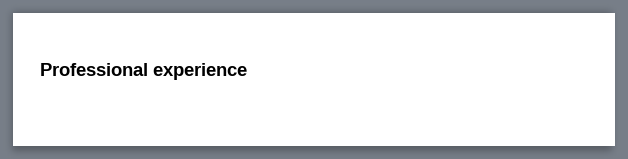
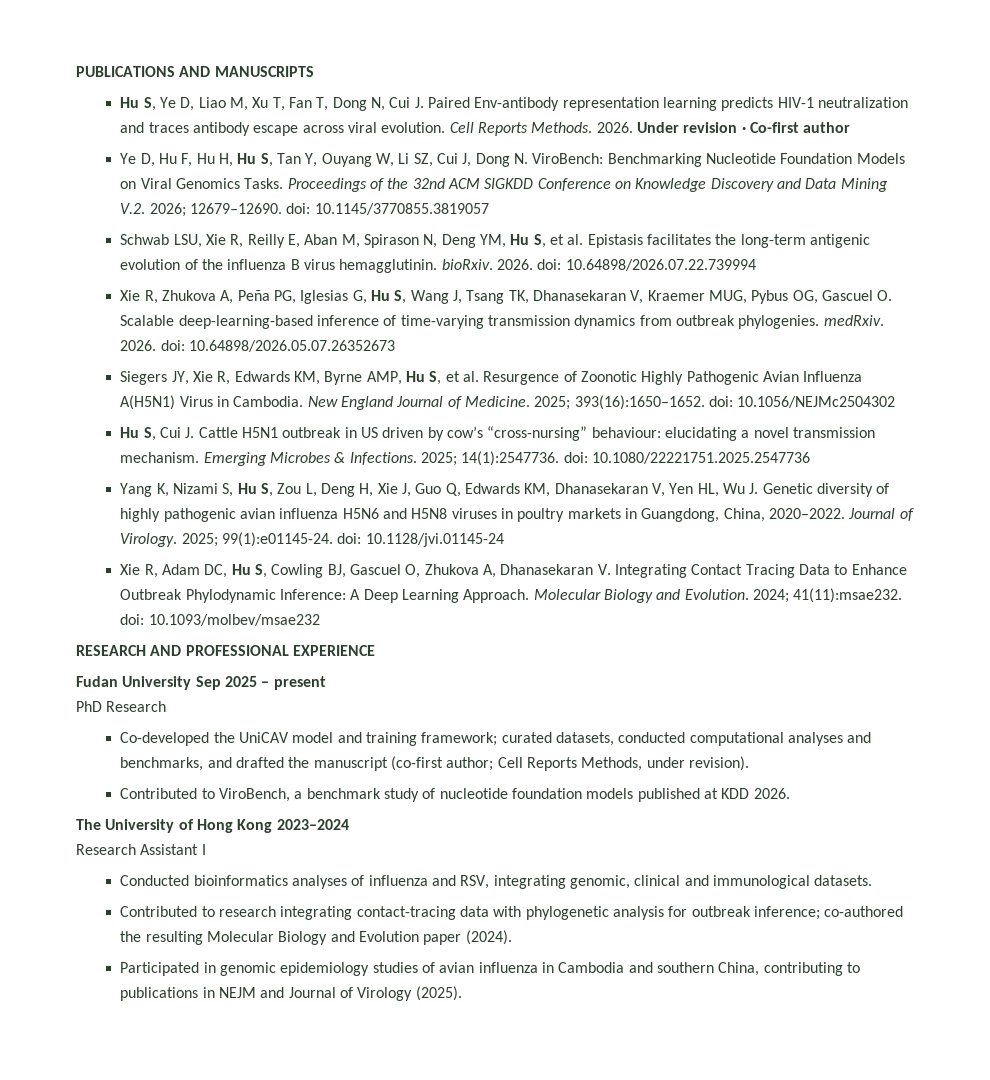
- Professional experience
+ PUBLICATIONS AND MANUSCRIPTS
+ Hu S, Ye D, Liao M, Xu T, Fan T, Dong N, Cui J. Paired Env-antibody representation learning predicts HIV-1 neutralization and traces antibody escape across viral evolution. Cell Reports Methods. 2026. Under revision · Co-first author
+ Ye D, Hu F, Hu H, Hu S, Tan Y, Ouyang W, Li SZ, Cui J, Dong N. ViroBench: Benchmarking Nucleotide Foundation Models on Viral Genomics Tasks. Proceedings of the 32nd ACM SIGKDD Conference on Knowledge Discovery and Data Mining V.2. 2026; 12679–12690. doi: 10.1145/3770855.3819057
+ Schwab LSU, Xie R, Reilly E, Aban M, Spirason N, Deng YM, Hu S, et al. Epistasis facilitates the long-term antigenic evolution of the influenza B virus hemagglutinin. bioRxiv. 2026. doi: 10.64898/2026.07.22.739994
+ Xie R, Zhukova A, Peña PG, Iglesias G, Hu S, Wang J, Tsang TK, Dhanasekaran V, Kraemer MUG, Pybus OG, Gascuel O. Scalable deep-learning-based inference of time-varying transmission dynamics from outbreak phylogenies. medRxiv. 2026. doi: 10.64898/2026.05.07.26352673
+ Siegers JY, Xie R, Edwards KM, Byrne AMP, Hu S, et al. Resurgence of Zoonotic Highly Pathogenic Avian Influenza A(H5N1) Virus in Cambodia. New England Journal of Medicine. 2025; 393(16):1650–1652. doi: 10.1056/NEJMc2504302
+ Hu S, Cui J. Cattle H5N1 outbreak in US driven by cow’s “cross-nursing” behaviour: elucidating a novel transmission mechanism. Emerging Microbes & Infections. 2025; 14(1):2547736. doi: 10.1080/22221751.2025.2547736
+ Yang K, Nizami S, Hu S, Zou L, Deng H, Xie J, Guo Q, Edwards KM, Dhanasekaran V, Yen HL, Wu J. Genetic diversity of highly pathogenic avian influenza H5N6 and H5N8 viruses in poultry markets in Guangdong, China, 2020–2022. Journal of Virology. 2025; 99(1):e01145-24. doi: 10.1128/jvi.01145-24
+ Xie R, Adam DC, Hu S, Cowling BJ, Gascuel O, Zhukova A, Dhanasekaran V. Integrating Contact Tracing Data to Enhance Outbreak Phylodynamic Inference: A Deep Learning Approach. Molecular Biology and Evolution. 2024; 41(11):msae232. doi: 10.1093/molbev/msae232
+ RESEARCH AND PROFESSIONAL EXPERIENCE
+ Fudan University Sep 2025 – present
+ PhD Research
+ Co-developed the UniCAV model and training framework; curated datasets, conducted computational analyses and benchmarks, and drafted the manuscript (co-first author; Cell Reports Methods, under revision).
+ Contributed to ViroBench, a benchmark study of nucleotide foundation models published at KDD 2026.
+ The University of Hong Kong 2023–2024
+ Research Assistant I
+ Conducted bioinformatics analyses of influenza and RSV, integrating genomic, clinical and immunological datasets.
+ Contributed to research integrating contact-tracing data with phylogenetic analysis for outbreak inference; co-authored the resulting Molecular Biology and Evolution paper (2024).
+ Participated in genomic epidemiology studies of avian influenza in Cambodia and southern China, contributing to publications in NEJM and Journal of Virology (2025).

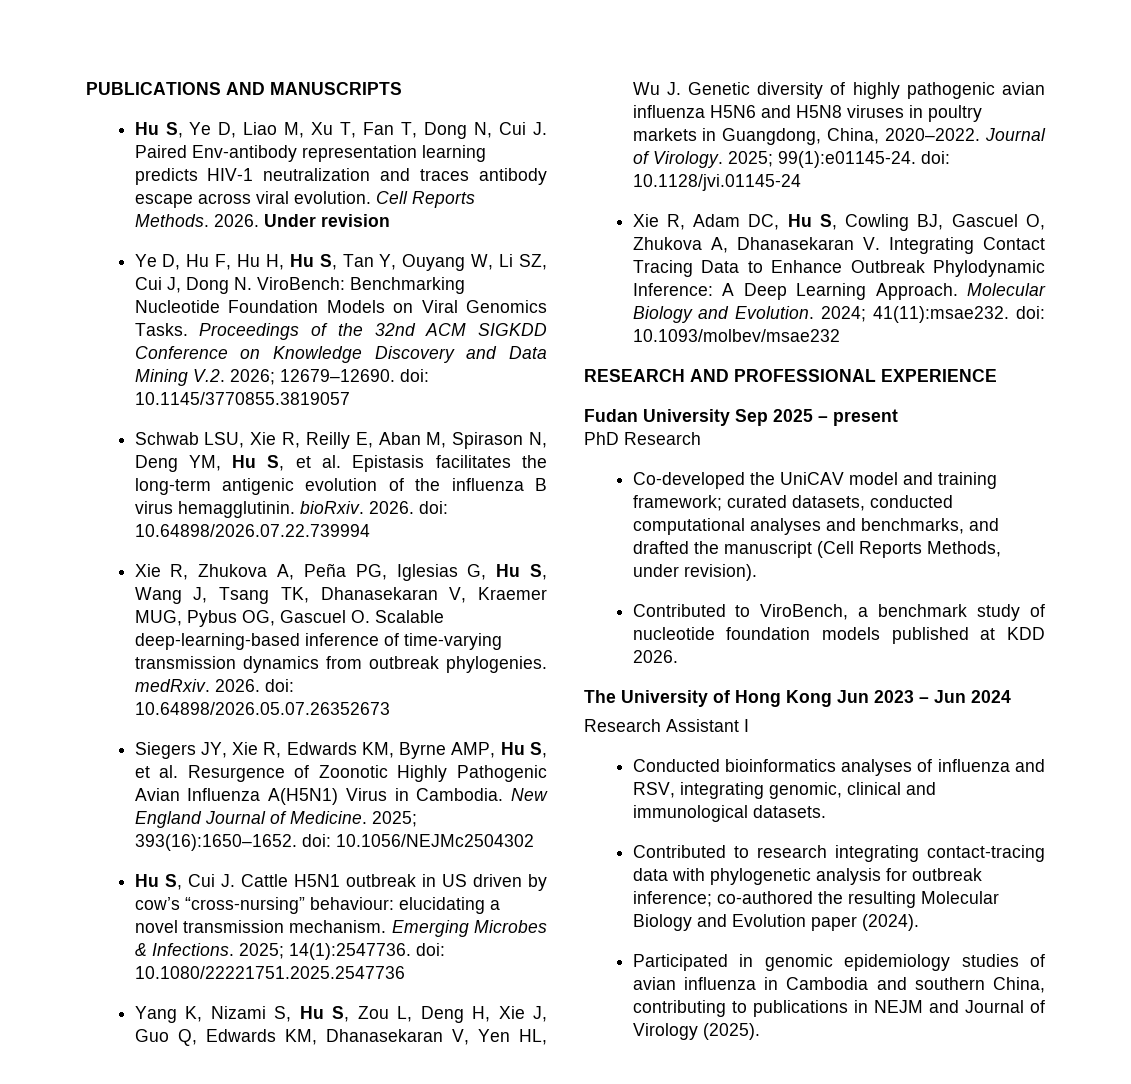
- Under revision · Co-first author
+ Under revision
- Co-developed the UniCAV model and training framework; curated datasets, conducted computational analyses and benchmarks, and drafted the manuscript (co-first author; Cell Reports Methods, under revision).
+ Co-developed the UniCAV model and training framework; curated datasets, conducted computational analyses and benchmarks, and drafted the manuscript (Cell Reports Methods, under revision).
- The University of Hong Kong 2023–2024
+ The University of Hong Kong Jun 2023 – Jun 2024

